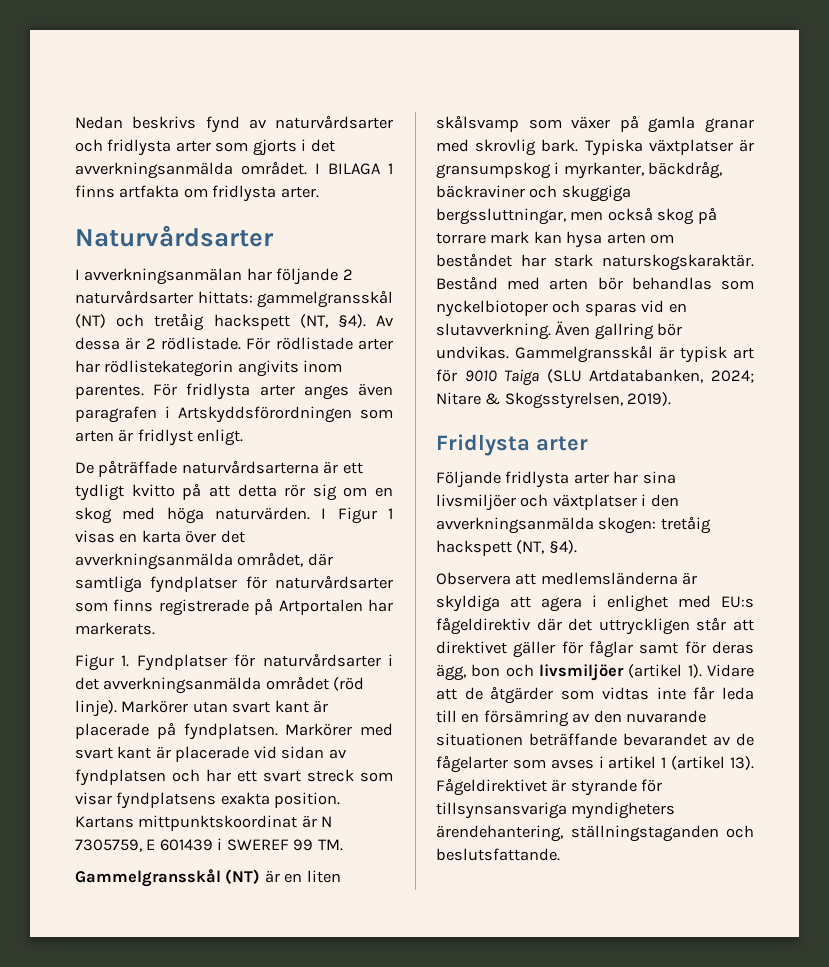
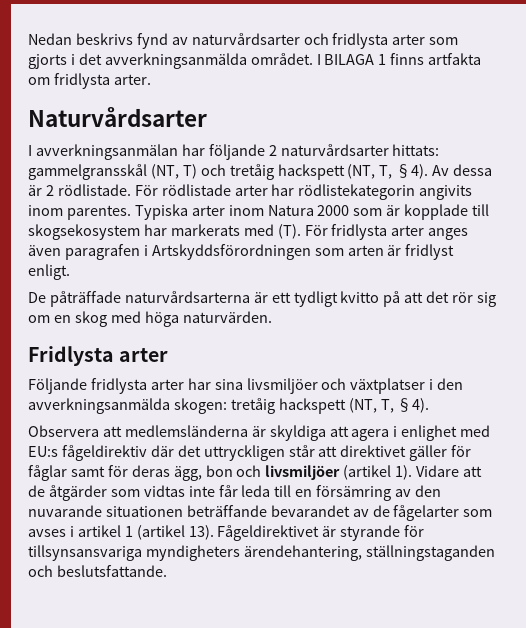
- I avverkningsanmälan har följande 2 naturvårdsarter hittats: gammelgransskål (NT) och tretåig hackspett (NT, §4).
+ I avverkningsanmälan har följande 2 naturvårdsarter hittats: gammelgransskål (NT, T) och tretåig hackspett (NT, T, §4).
- För fridlysta arter anges även paragrafen i Artskyddsförordningen som arten är fridlyst enligt.
+ Typiska arter inom Natura 2000 som är kopplade till skogsekosystem har markerats med (T). För fridlysta arter anges även paragrafen i Artskyddsförordningen som arten är fridlyst enligt.
- De påträffade naturvårdsarterna är ett tydligt kvitto på att detta rör sig om en skog med höga naturvärden. I Figur 1 visas en karta över det avverkningsanmälda området, där samtliga fyndplatser för naturvårdsarter som finns registrerade på Artportalen har markerats.
- Figur 1. Fyndplatser för naturvårdsarter i det avverkningsanmälda området (röd linje). Markörer utan svart kant är placerade på fyndplatsen. Markörer med svart kant är placerade vid sidan av fyndplatsen och har ett svart streck som visar fyndplatsens exakta position. Kartans mittpunktskoordinat är N 7305759, E 601439 i SWEREF 99 TM.
- Gammelgransskål (NT) är en liten skålsvamp som växer på gamla granar med skrovlig bark. Typiska växtplatser är gransumpskog i myrkanter, bäckdråg, bäckraviner och skuggiga bergssluttningar, men också skog på torrare mark kan hysa arten om beståndet har stark naturskogskaraktär. Bestånd med arten bör behandlas som nyckelbiotoper och sparas vid en slutavverkning. Även gallring bör undvikas. Gammelgransskål är typisk art för 9010 Taiga (SLU Artdatabanken, 2024; Nitare & Skogsstyrelsen, 2019).
+ De påträffade naturvårdsarterna är ett tydligt kvitto på att det rör sig om en skog med höga naturvärden.
- Följande fridlysta arter har sina livsmiljöer och växtplatser i den avverkningsanmälda skogen: tretåig hackspett (NT, §4).
+ Följande fridlysta arter har sina livsmiljöer och växtplatser i den avverkningsanmälda skogen: tretåig hackspett (NT, T, §4).

